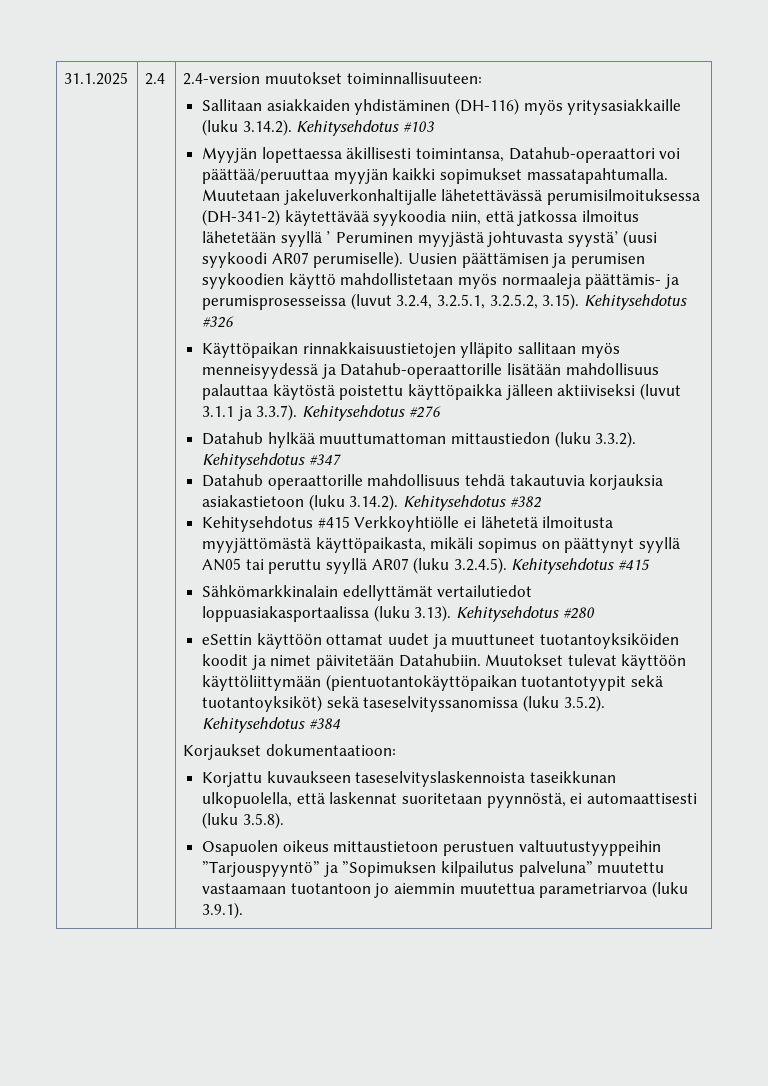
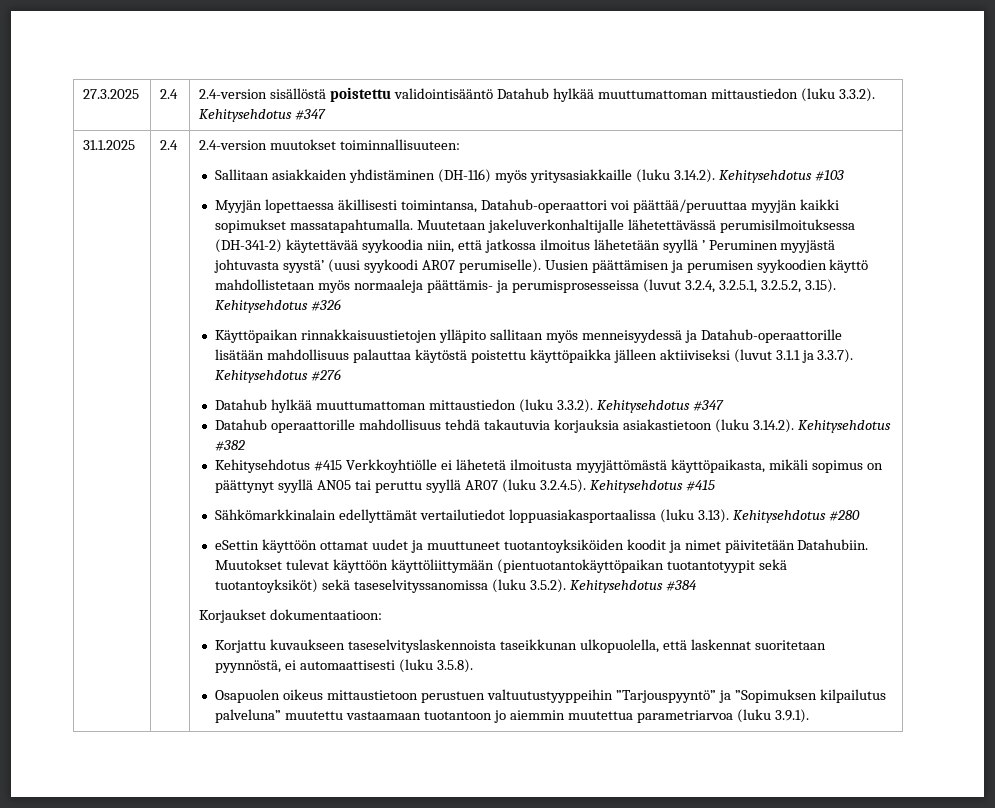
+ 27.3.2025 | 2.4 | 2.4-version sisällöstä poistettu validointisääntö Datahub hylkää muuttumattoman mittaustiedon (luku 3.3.2). Kehitysehdotus #347

